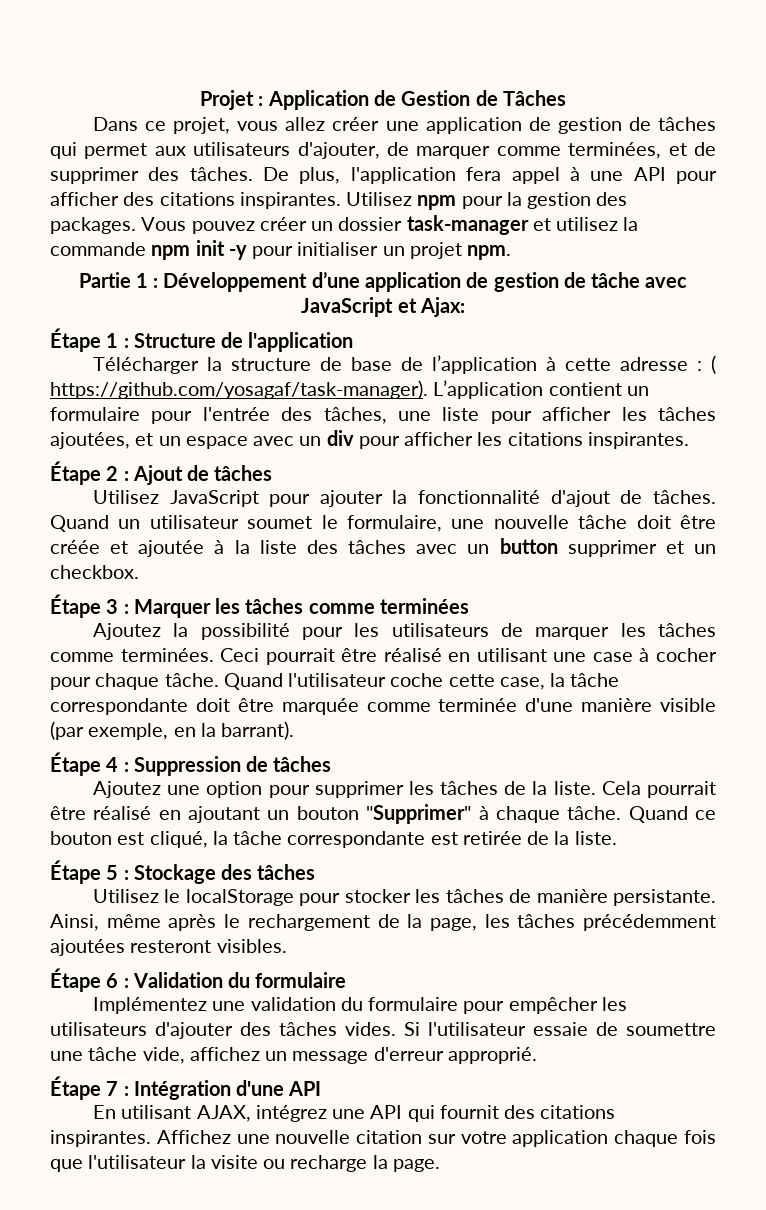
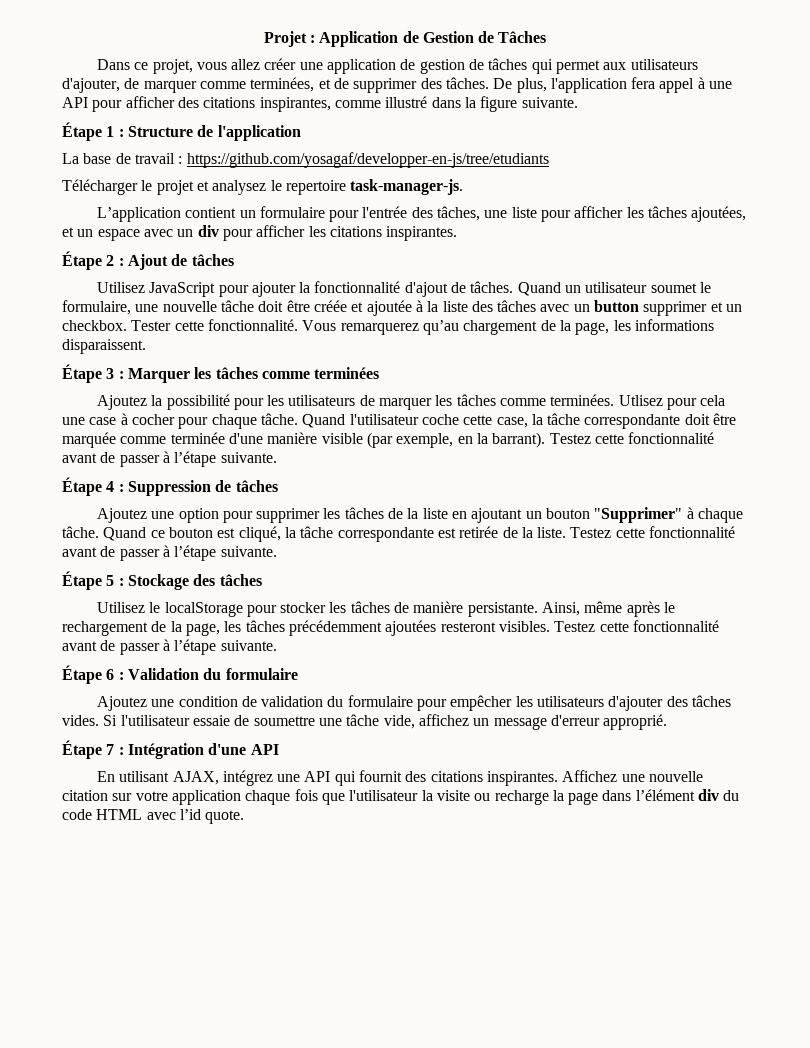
- De plus, l'application fera appel à une API pour afficher des citations inspirantes. Utilisez npm pour la gestion des packages. Vous pouvez créer un dossier task-manager et utilisez la commande npm init -y pour initialiser un projet npm.
- Partie 1 : Développement d’une application de gestion de tâche avec JavaScript et Ajax:
+ De plus, l'application fera appel à une API pour afficher des citations inspirantes, comme illustré dans la figure suivante.
- Télécharger la structure de base de l’application à cette adresse : ( https://github.com/yosagaf/task-manager). L’application contient un formulaire pour l'entrée des tâches, une liste pour afficher les tâches ajoutées, et un espace avec un div pour afficher les citations inspirantes.
+ La base de travail : https://github.com/yosagaf/developper-en-js/tree/etudiants
+ Télécharger le projet et analysez le repertoire task-manager-js.
+ L’application contient un formulaire pour l'entrée des tâches, une liste pour afficher les tâches ajoutées, et un espace avec un div pour afficher les citations inspirantes.
+ Tester cette fonctionnalité. Vous remarquerez qu’au chargement de la page, les informations disparaissent.
- Ceci pourrait être réalisé en utilisant une case à cocher pour chaque tâche.
+ Utlisez pour cela une case à cocher pour chaque tâche.
- Quand l'utilisateur coche cette case, la tâche correspondante doit être marquée comme terminée d'une manière visible (par exemple, en la barrant).
+ Quand l'utilisateur coche cette case, la tâche correspondante doit être marquée comme terminée d'une manière visible (par exemple, en la barrant). Testez cette fonctionnalité avant de passer à l’étape suivante.
- Ajoutez une option pour supprimer les tâches de la liste. Cela pourrait être réalisé en ajoutant un bouton "Supprimer" à chaque tâche.
+ Ajoutez une option pour supprimer les tâches de la liste en ajoutant un bouton "Supprimer" à chaque tâche.
- Quand ce bouton est cliqué, la tâche correspondante est retirée de la liste.
+ Quand ce bouton est cliqué, la tâche correspondante est retirée de la liste. Testez cette fonctionnalité avant de passer à l’étape suivante.
- Ainsi, même après le rechargement de la page, les tâches précédemment ajoutées resteront visibles.
+ Ainsi, même après le rechargement de la page, les tâches précédemment ajoutées resteront visibles. Testez cette fonctionnalité avant de passer à l’étape suivante.
- Implémentez une validation du formulaire pour empêcher les utilisateurs d'ajouter des tâches vides.
+ Ajoutez une condition de validation du formulaire pour empêcher les utilisateurs d'ajouter des tâches vides.
- Affichez une nouvelle citation sur votre application chaque fois que l'utilisateur la visite ou recharge la page.
+ Affichez une nouvelle citation sur votre application chaque fois que l'utilisateur la visite ou recharge la page dans l’élément div du code HTML avec l’id quote.

